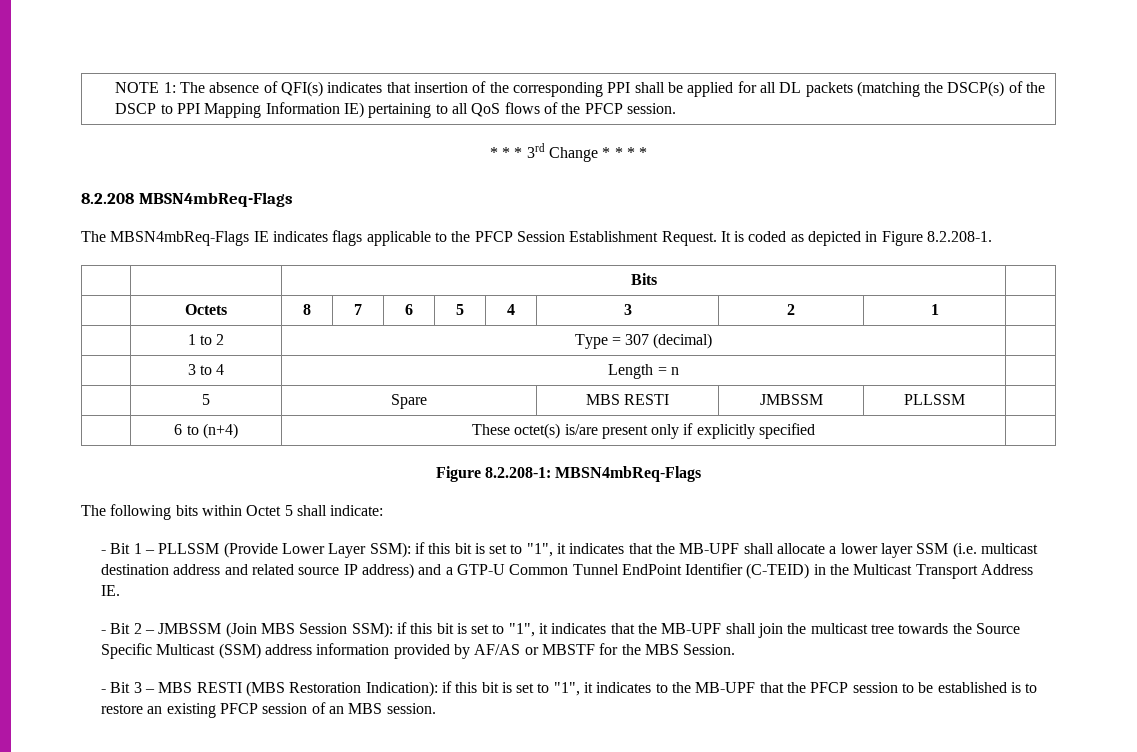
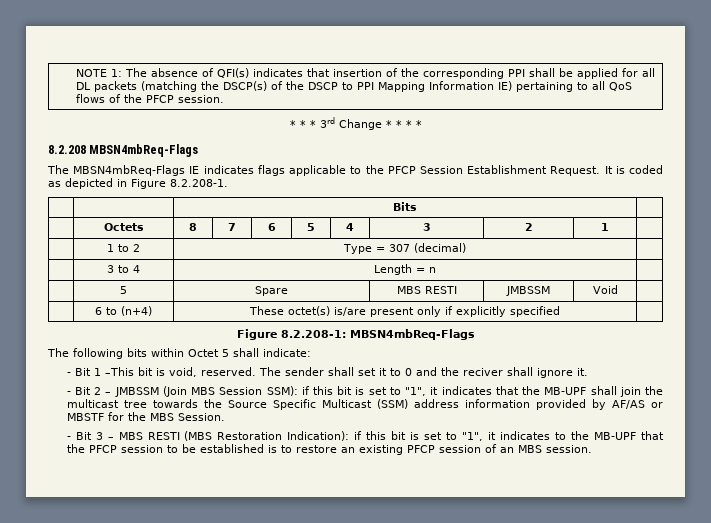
- | 5 | Spare | MBS RESTI | JMBSSM | PLLSSM |
+ | 5 | Spare | MBS RESTI | JMBSSM | Void |
- - Bit 1 – PLLSSM (Provide Lower Layer SSM): if this bit is set to "1", it indicates that the MB-UPF shall allocate a lower layer SSM (i.e. multicast destination address and related source IP address) and a GTP-U Common Tunnel EndPoint Identifier (C-TEID) in the Multicast Transport Address IE.
+ - Bit 1 –This bit is void, reserved. The sender shall set it to 0 and the reciver shall ignore it.

